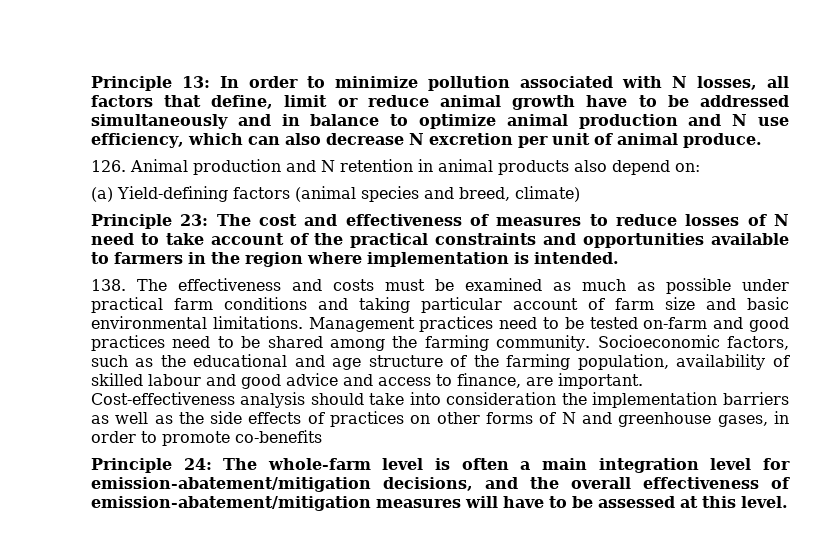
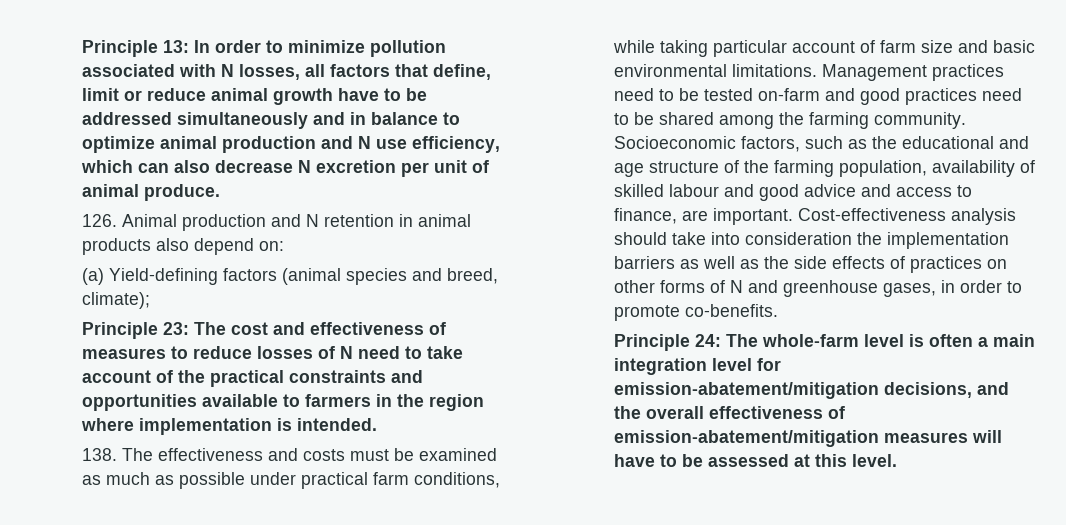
- (a) Yield-defining factors (animal species and breed, climate)
+ (a) Yield-defining factors (animal species and breed, climate);
- 138. The effectiveness and costs must be examined as much as possible under practical farm conditions and taking particular account of farm size and basic environmental limitations.
+ 138. The effectiveness and costs must be examined as much as possible under practical farm conditions, while taking particular account of farm size and basic environmental limitations.
- Cost-effectiveness analysis should take into consideration the implementation barriers as well as the side effects of practices on other forms of N and greenhouse gases, in order to promote co-benefits
+ Cost-effectiveness analysis should take into consideration the implementation barriers as well as the side effects of practices on other forms of N and greenhouse gases, in order to promote co-benefits.

